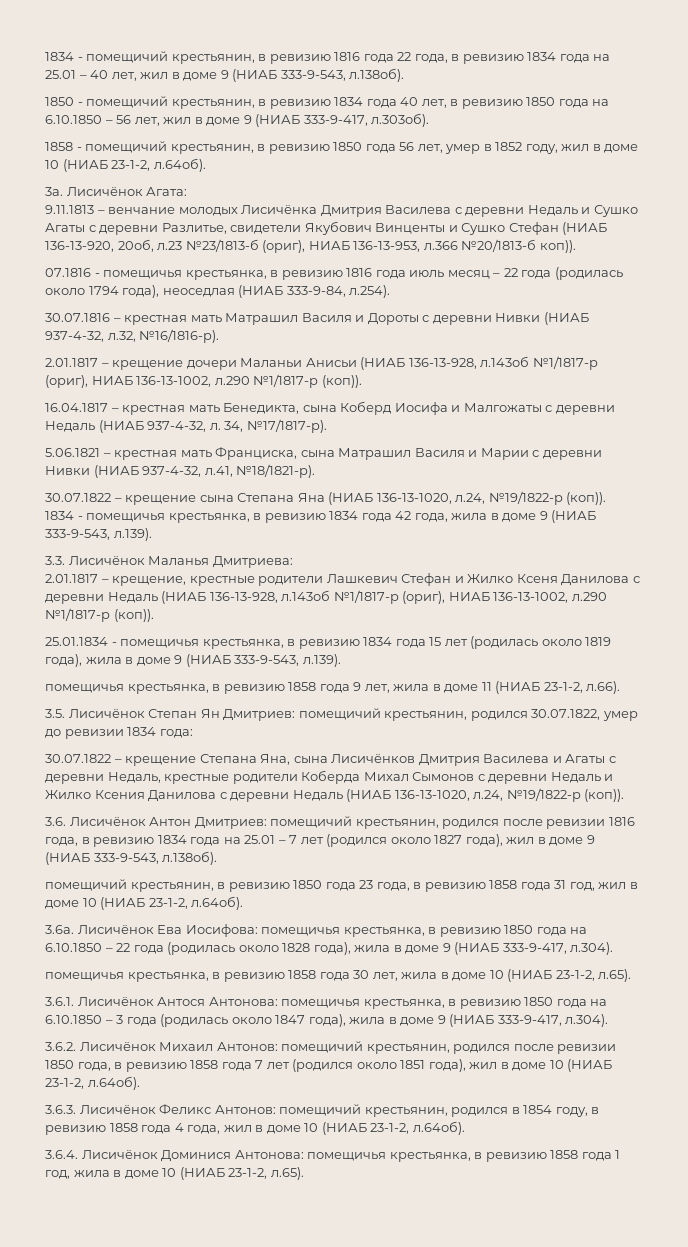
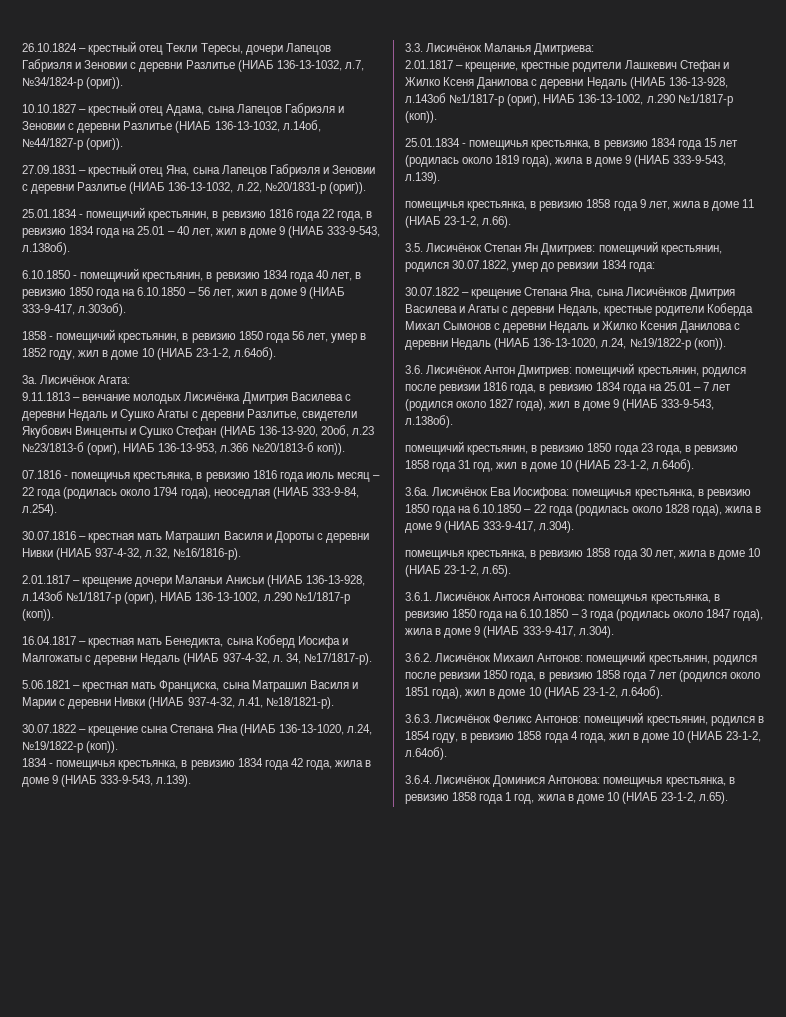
- 1834 - помещичий крестьянин, в ревизию 1816 года 22 года, в ревизию 1834 года на 25.01 – 40 лет, жил в доме 9 (НИАБ 333-9-543, л.138об).
+ 26.10.1824 – крестный отец Текли Тересы, дочери Лапецов Габриэля и Зеновии с деревни Разлитье (НИАБ 136-13-1032, л.7, №34/1824-р (ориг)).
+ 10.10.1827 – крестный отец Адама, сына Лапецов Габриэля и Зеновии с деревни Разлитье (НИАБ 136-13-1032, л.14об, №44/1827-р (ориг)).
+ 27.09.1831 – крестный отец Яна, сына Лапецов Габриэля и Зеновии с деревни Разлитье (НИАБ 136-13-1032, л.22, №20/1831-р (ориг)).
+ 25.01.1834 - помещичий крестьянин, в ревизию 1816 года 22 года, в ревизию 1834 года на 25.01 – 40 лет, жил в доме 9 (НИАБ 333-9-543, л.138об).
- 1850 - помещичий крестьянин, в ревизию 1834 года 40 лет, в ревизию 1850 года на 6.10.1850 – 56 лет, жил в доме 9 (НИАБ 333-9-417, л.303об).
+ 6.10.1850 - помещичий крестьянин, в ревизию 1834 года 40 лет, в ревизию 1850 года на 6.10.1850 – 56 лет, жил в доме 9 (НИАБ 333-9-417, л.303об).

